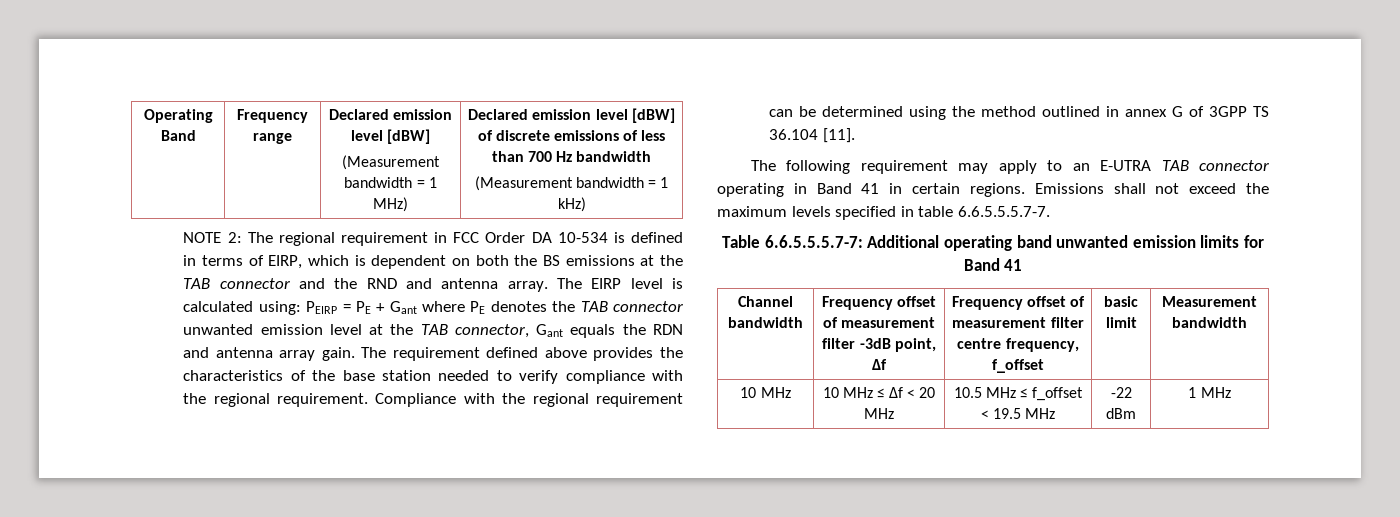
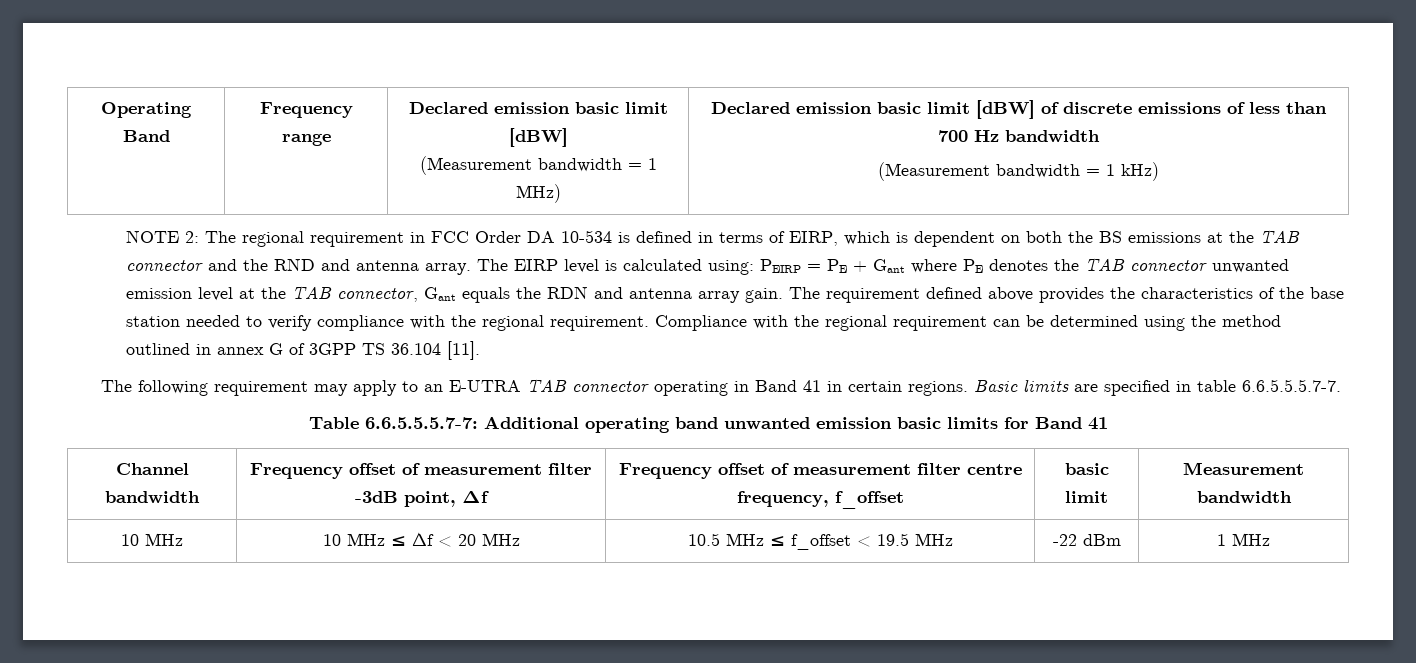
- Operating Band | Frequency range | Declared emission level [dBW]
- (Measurement bandwidth = 1 MHz) | Declared emission level [dBW] of discrete emissions of less than 700 Hz bandwidth
+ Operating Band | Frequency range | Declared emission basic limit [dBW]
+ (Measurement bandwidth = 1 MHz) | Declared emission basic limit [dBW] of discrete emissions of less than 700 Hz bandwidth
- Emissions shall not exceed the maximum levels specified in table 6.6.5.5.5.7-7.
+ Basic limits are specified in table 6.6.5.5.5.7-7.
- Table 6.6.5.5.5.7-7: Additional operating band unwanted emission limits for Band 41
+ Table 6.6.5.5.5.7-7: Additional operating band unwanted emission basic limits for Band 41

